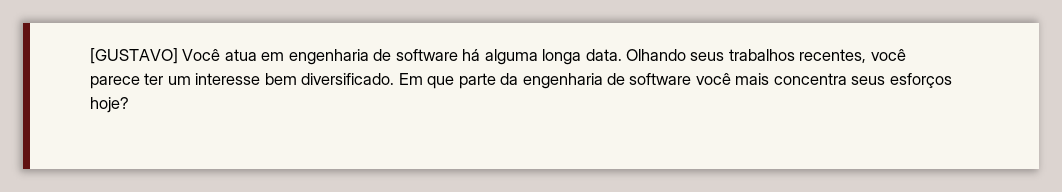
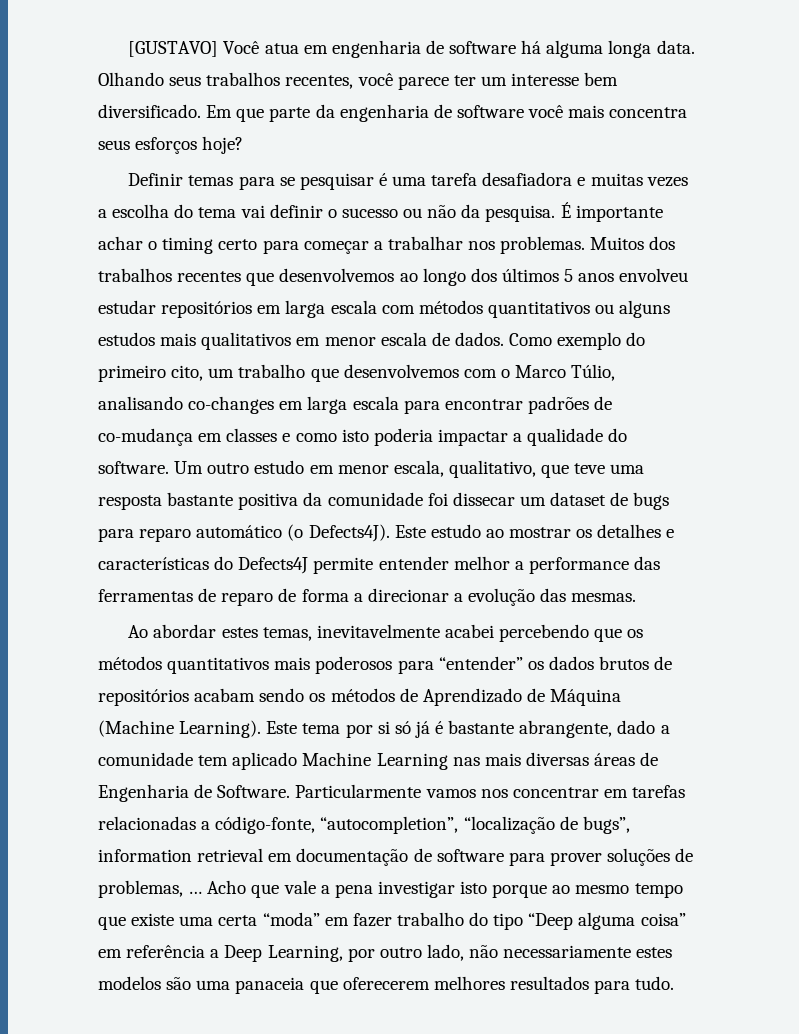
+ Definir temas para se pesquisar é uma tarefa desafiadora e muitas vezes a escolha do tema vai definir o sucesso ou não da pesquisa. É importante achar o timing certo para começar a trabalhar nos problemas. Muitos dos trabalhos recentes que desenvolvemos ao longo dos últimos 5 anos envolveu estudar repositórios em larga escala com métodos quantitativos ou alguns estudos mais qualitativos em menor escala de dados. Como exemplo do primeiro cito, um trabalho que desenvolvemos com o Marco Túlio, analisando co-changes em larga escala para encontrar padrões de co-mudança em classes e como isto poderia impactar a qualidade do software. Um outro estudo em menor escala, qualitativo, que teve uma resposta bastante positiva da comunidade foi dissecar um dataset de bugs para reparo automático (o Defects4J). Este estudo ao mostrar os detalhes e características do Defects4J permite entender melhor a performance das ferramentas de reparo de forma a direcionar a evolução das mesmas.
+ Ao abordar estes temas, inevitavelmente acabei percebendo que os métodos quantitativos mais poderosos para “entender” os dados brutos de repositórios acabam sendo os métodos de Aprendizado de Máquina (Machine Learning). Este tema por si só já é bastante abrangente, dado a comunidade tem aplicado Machine Learning nas mais diversas áreas de Engenharia de Software. Particularmente vamos nos concentrar em tarefas relacionadas a código-fonte, “autocompletion”, “localização de bugs”, information retrieval em documentação de software para prover soluções de problemas, … Acho que vale a pena investigar isto porque ao mesmo tempo que existe uma certa “moda” em fazer trabalho do tipo “Deep alguma coisa” em referência a Deep Learning, por outro lado, não necessariamente estes modelos são uma panaceia que oferecerem melhores resultados para tudo.

